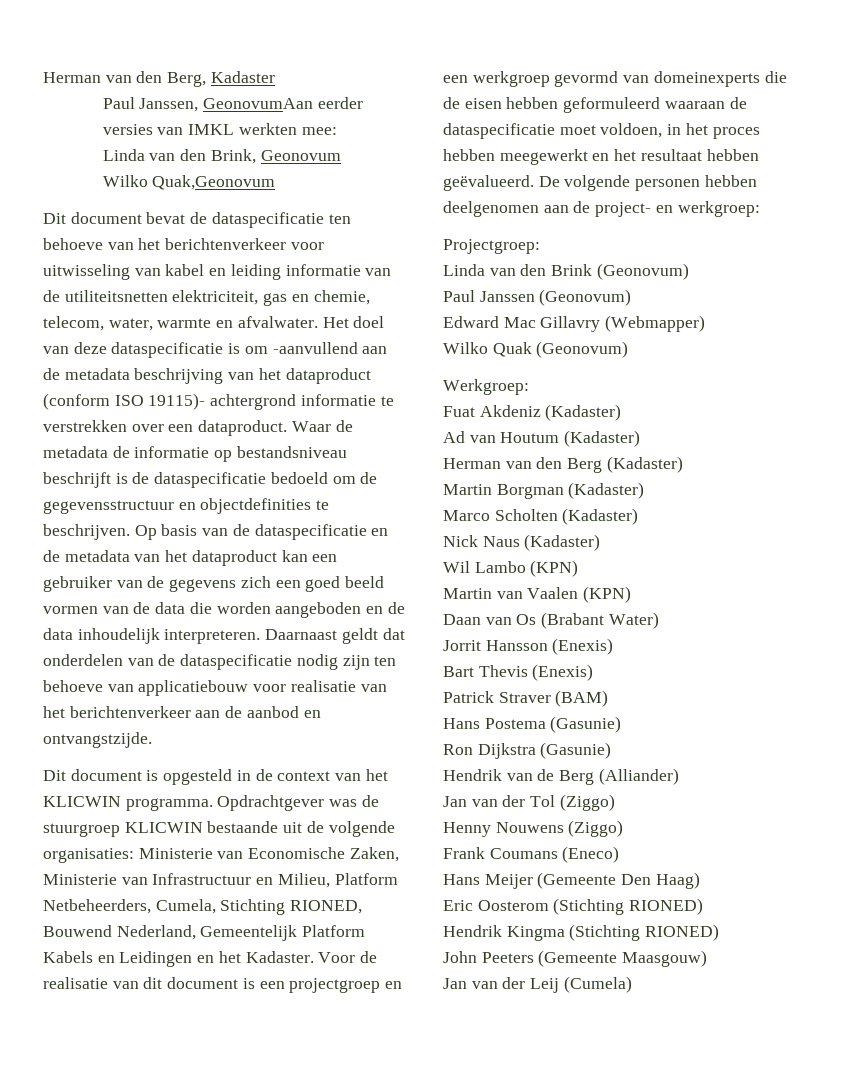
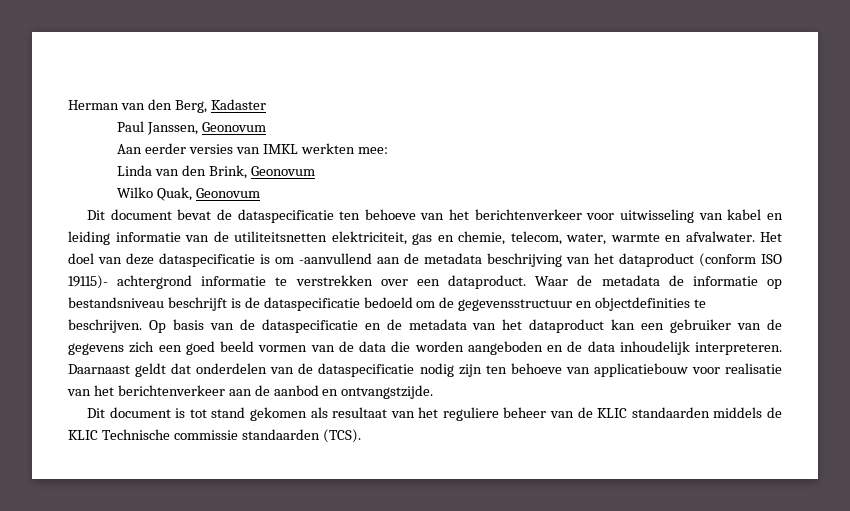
- Paul Janssen, GeonovumAan eerder versies van IMKL werkten mee:
+ Paul Janssen, Geonovum
+ Aan eerder versies van IMKL werkten mee:
- Wilko Quak,Geonovum
+ Wilko Quak, Geonovum
- Dit document is opgesteld in de context van het KLICWIN programma. Opdrachtgever was de stuurgroep KLICWIN bestaande uit de volgende organisaties: Ministerie van Economische Zaken, Ministerie van Infrastructuur en Milieu, Platform Netbeheerders, Cumela, Stichting RIONED, Bouwend Nederland, Gemeentelijk Platform Kabels en Leidingen en het Kadaster. Voor de realisatie van dit document is een projectgroep en een werkgroep gevormd van domeinexperts die de eisen hebben geformuleerd waaraan de dataspecificatie moet voldoen, in het proces hebben meegewerkt en het resultaat hebben geëvalueerd. De volgende personen hebben deelgenomen aan de project- en werkgroep:
- Projectgroep:
- Linda van den Brink (Geonovum)
- Paul Janssen (Geonovum)
- Edward Mac Gillavry (Webmapper)
- Wilko Quak (Geonovum)
- Werkgroep:
- Fuat Akdeniz (Kadaster)
- Ad van Houtum (Kadaster)
- Herman van den Berg (Kadaster)
- Martin Borgman (Kadaster)
- Marco Scholten (Kadaster)
- Nick Naus (Kadaster)
- Wil Lambo (KPN)
- Martin van Vaalen (KPN)
- Daan van Os (Brabant Water)
- Jorrit Hansson (Enexis)
- Bart Thevis (Enexis)
- Patrick Straver (BAM)
- Hans Postema (Gasunie)
- Ron Dijkstra (Gasunie)
- Hendrik van de Berg (Alliander)
- Jan van der Tol (Ziggo)
- Henny Nouwens (Ziggo)
- Frank Coumans (Eneco)
- Hans Meijer (Gemeente Den Haag)
- Eric Oosterom (Stichting RIONED)
- Hendrik Kingma (Stichting RIONED)
- John Peeters (Gemeente Maasgouw)
- Jan van der Leij (Cumela)
+ Dit document is tot stand gekomen als resultaat van het reguliere beheer van de KLIC standaarden middels de KLIC Technische commissie standaarden (TCS).

